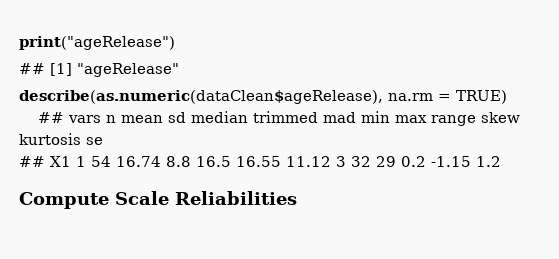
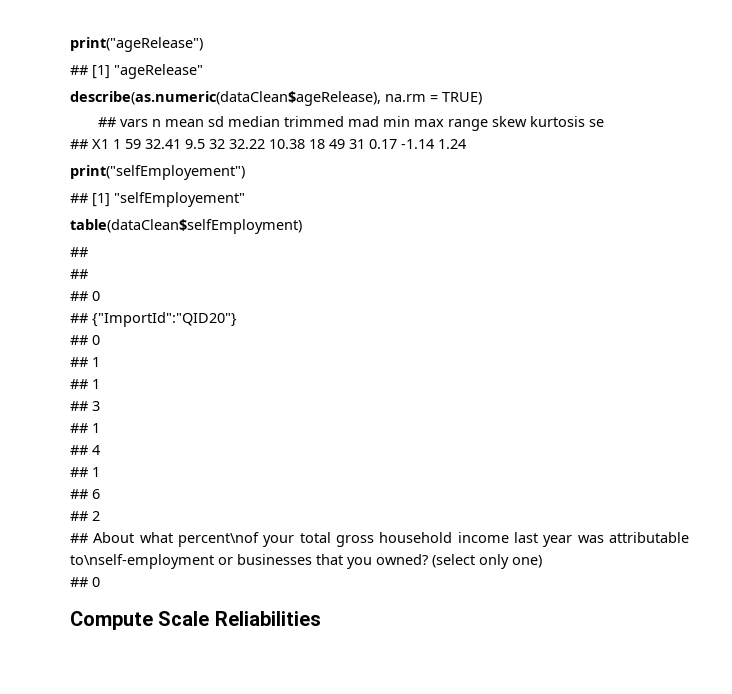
- ## X1 1 54 16.74 8.8 16.5 16.55 11.12 3 32 29 0.2 -1.15 1.2
+ ## X1 1 59 32.41 9.5 32 32.22 10.38 18 49 31 0.17 -1.14 1.24
+ print("selfEmployement")
+ ## [1] "selfEmployement"
+ table(dataClean$selfEmployment)
+ ##
+ ##
+ ## 0
+ ## {"ImportId":"QID20"}
+ ## 0
+ ## 1
+ ## 1
+ ## 3
+ ## 1
+ ## 4
+ ## 1
+ ## 6
+ ## 2
+ ## About what percent\nof your total gross household income last year was attributable to\nself-employment or businesses that you owned? (select only one)
+ ## 0

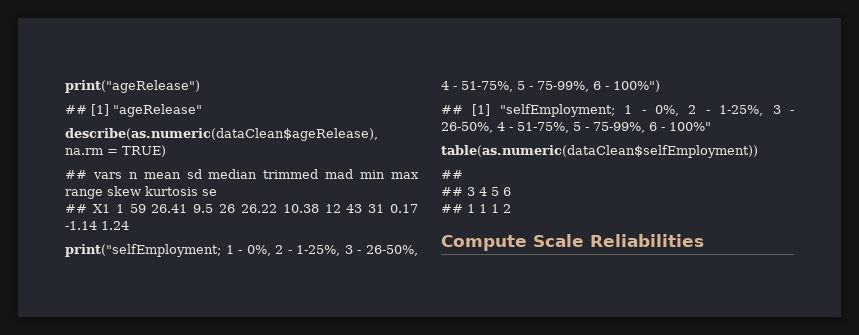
- ## X1 1 59 32.41 9.5 32 32.22 10.38 18 49 31 0.17 -1.14 1.24
- print("selfEmployement")
- ## [1] "selfEmployement"
- table(dataClean$selfEmployment)
+ ## X1 1 59 26.41 9.5 26 26.22 10.38 12 43 31 0.17 -1.14 1.24
+ print("selfEmployment; 1 - 0%, 2 - 1-25%, 3 - 26-50%, 4 - 51-75%, 5 - 75-99%, 6 - 100%")
+ ## [1] "selfEmployment; 1 - 0%, 2 - 1-25%, 3 - 26-50%, 4 - 51-75%, 5 - 75-99%, 6 - 100%"
+ table(as.numeric(dataClean$selfEmployment))
  ##
- ##
- ## 0
- ## {"ImportId":"QID20"}
- ## 0
- ## 1
- ## 1
- ## 3
- ## 1
- ## 4
- ## 1
- ## 6
- ## 2
- ## About what percent\nof your total gross household income last year was attributable to\nself-employment or businesses that you owned? (select only one)
- ## 0
+ ## 3 4 5 6
+ ## 1 1 1 2

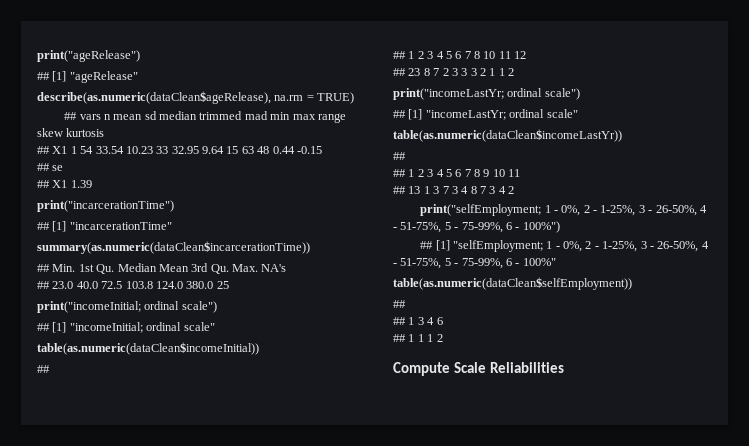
- ## vars n mean sd median trimmed mad min max range skew kurtosis se
- ## X1 1 59 26.41 9.5 26 26.22 10.38 12 43 31 0.17 -1.14 1.24
+ ## vars n mean sd median trimmed mad min max range skew kurtosis
+ ## X1 1 54 33.54 10.23 33 32.95 9.64 15 63 48 0.44 -0.15
+ ## se
+ ## X1 1.39
+ print("incarcerationTime")
+ ## [1] "incarcerationTime"
+ summary(as.numeric(dataClean$incarcerationTime))
+ ## Min. 1st Qu. Median Mean 3rd Qu. Max. NA's
+ ## 23.0 40.0 72.5 103.8 124.0 380.0 25
+ print("incomeInitial; ordinal scale")
+ ## [1] "incomeInitial; ordinal scale"
+ table(as.numeric(dataClean$incomeInitial))
+ ##
+ ## 1 2 3 4 5 6 7 8 10 11 12
+ ## 23 8 7 2 3 3 3 2 1 1 2
+ print("incomeLastYr; ordinal scale")
+ ## [1] "incomeLastYr; ordinal scale"
+ table(as.numeric(dataClean$incomeLastYr))
+ ##
+ ## 1 2 3 4 5 6 7 8 9 10 11
+ ## 13 1 3 7 3 4 8 7 3 4 2
- ## 3 4 5 6
+ ## 1 3 4 6

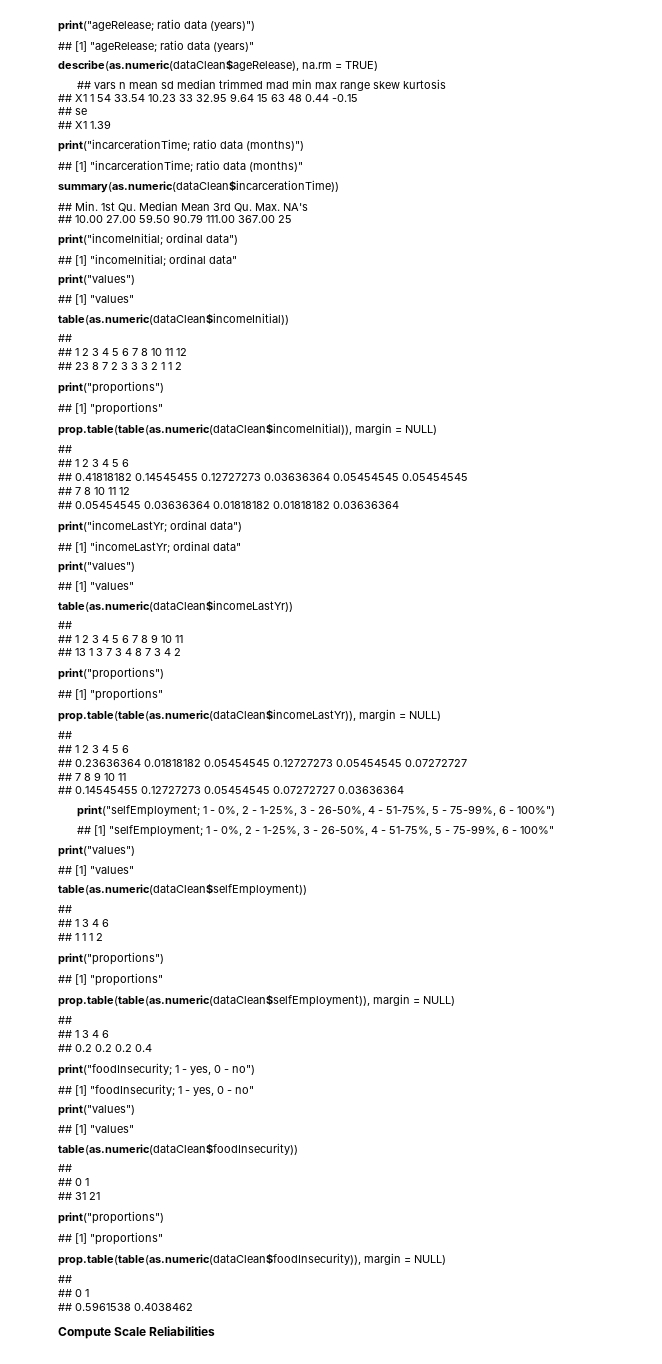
- print("ageRelease")
- ## [1] "ageRelease"
+ print("ageRelease; ratio data (years)")
+ ## [1] "ageRelease; ratio data (years)"
- print("incarcerationTime")
- ## [1] "incarcerationTime"
+ print("incarcerationTime; ratio data (months)")
+ ## [1] "incarcerationTime; ratio data (months)"
- ## 23.0 40.0 72.5 103.8 124.0 380.0 25
+ ## 10.00 27.00 59.50 90.79 111.00 367.00 25
- print("incomeInitial; ordinal scale")
+ print("incomeInitial; ordinal data")
- ## [1] "incomeInitial; ordinal scale"
+ ## [1] "incomeInitial; ordinal data"
+ print("values")
+ ## [1] "values"
  ## 23 8 7 2 3 3 3 2 1 1 2
+ print("proportions")
+ ## [1] "proportions"
+ prop.table(table(as.numeric(dataClean$incomeInitial)), margin = NULL)
+ ##
+ ## 1 2 3 4 5 6
+ ## 0.41818182 0.14545455 0.12727273 0.03636364 0.05454545 0.05454545
+ ## 7 8 10 11 12
+ ## 0.05454545 0.03636364 0.01818182 0.01818182 0.03636364
- print("incomeLastYr; ordinal scale")
+ print("incomeLastYr; ordinal data")
- ## [1] "incomeLastYr; ordinal scale"
+ ## [1] "incomeLastYr; ordinal data"
+ print("values")
+ ## [1] "values"
  ## 13 1 3 7 3 4 8 7 3 4 2
+ print("proportions")
+ ## [1] "proportions"
+ prop.table(table(as.numeric(dataClean$incomeLastYr)), margin = NULL)
+ ##
+ ## 1 2 3 4 5 6
+ ## 0.23636364 0.01818182 0.05454545 0.12727273 0.05454545 0.07272727
+ ## 7 8 9 10 11
+ ## 0.14545455 0.12727273 0.05454545 0.07272727 0.03636364
  ## [1] "selfEmployment; 1 - 0%, 2 - 1-25%, 3 - 26-50%, 4 - 51-75%, 5 - 75-99%, 6 - 100%"
+ print("values")
+ ## [1] "values"
  ## 1 1 1 2
+ print("proportions")
+ ## [1] "proportions"
+ prop.table(table(as.numeric(dataClean$selfEmployment)), margin = NULL)
+ ##
+ ## 1 3 4 6
+ ## 0.2 0.2 0.2 0.4
+ print("foodInsecurity; 1 - yes, 0 - no")
+ ## [1] "foodInsecurity; 1 - yes, 0 - no"
+ print("values")
+ ## [1] "values"
+ table(as.numeric(dataClean$foodInsecurity))
+ ##
+ ## 0 1
+ ## 31 21
+ print("proportions")
+ ## [1] "proportions"
+ prop.table(table(as.numeric(dataClean$foodInsecurity)), margin = NULL)
+ ##
+ ## 0 1
+ ## 0.5961538 0.4038462

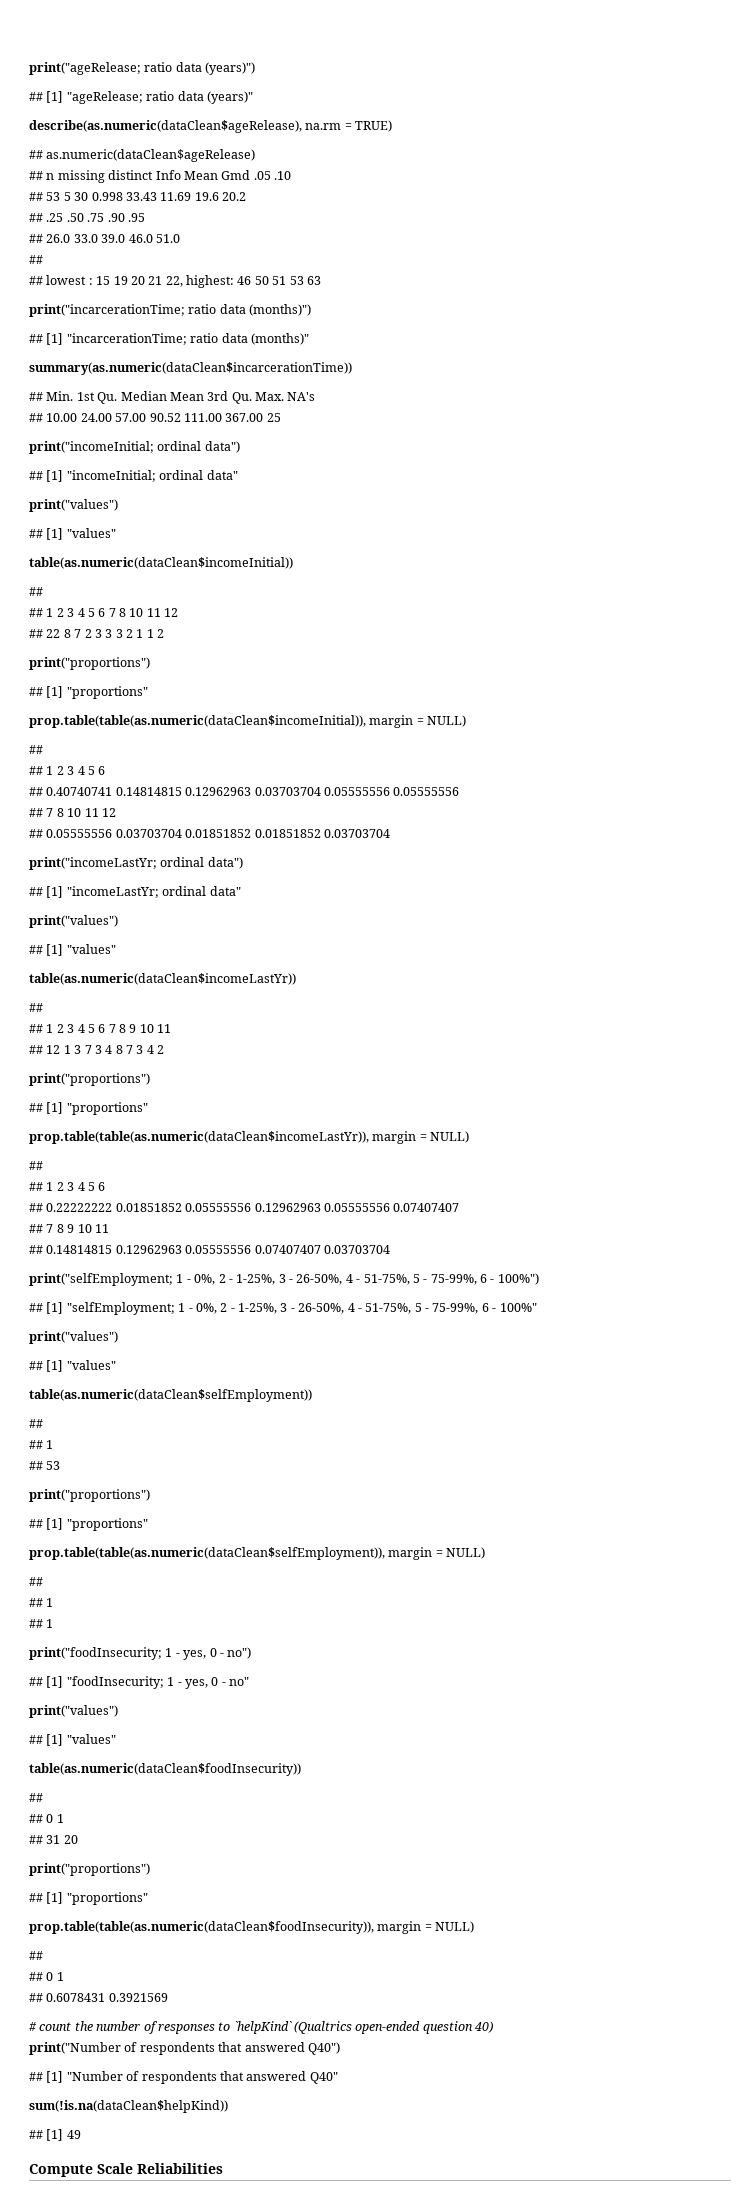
- ## vars n mean sd median trimmed mad min max range skew kurtosis
- ## X1 1 54 33.54 10.23 33 32.95 9.64 15 63 48 0.44 -0.15
- ## se
- ## X1 1.39
+ ## as.numeric(dataClean$ageRelease)
+ ## n missing distinct Info Mean Gmd .05 .10
+ ## 53 5 30 0.998 33.43 11.69 19.6 20.2
+ ## .25 .50 .75 .90 .95
+ ## 26.0 33.0 39.0 46.0 51.0
+ ##
+ ## lowest : 15 19 20 21 22, highest: 46 50 51 53 63
- ## 10.00 27.00 59.50 90.79 111.00 367.00 25
+ ## 10.00 24.00 57.00 90.52 111.00 367.00 25
- ## 23 8 7 2 3 3 3 2 1 1 2
+ ## 22 8 7 2 3 3 3 2 1 1 2
- ## 0.41818182 0.14545455 0.12727273 0.03636364 0.05454545 0.05454545
+ ## 0.40740741 0.14814815 0.12962963 0.03703704 0.05555556 0.05555556
- ## 0.05454545 0.03636364 0.01818182 0.01818182 0.03636364
+ ## 0.05555556 0.03703704 0.01851852 0.01851852 0.03703704
- ## 13 1 3 7 3 4 8 7 3 4 2
+ ## 12 1 3 7 3 4 8 7 3 4 2
- ## 0.23636364 0.01818182 0.05454545 0.12727273 0.05454545 0.07272727
+ ## 0.22222222 0.01851852 0.05555556 0.12962963 0.05555556 0.07407407
- ## 0.14545455 0.12727273 0.05454545 0.07272727 0.03636364
+ ## 0.14814815 0.12962963 0.05555556 0.07407407 0.03703704
  table(as.numeric(dataClean$selfEmployment))
  ##
- ## 1 3 4 6
- ## 1 1 1 2
+ ## 1
+ ## 53
  prop.table(table(as.numeric(dataClean$selfEmployment)), margin = NULL)
  ##
- ## 1 3 4 6
- ## 0.2 0.2 0.2 0.4
+ ## 1
+ ## 1
- ## 31 21
+ ## 31 20
- ## 0.5961538 0.4038462
+ ## 0.6078431 0.3921569
+ # count the number of responses to `helpKind` (Qualtrics open-ended question 40)
+ print("Number of respondents that answered Q40")
+ ## [1] "Number of respondents that answered Q40"
+ sum(!is.na(dataClean$helpKind))
+ ## [1] 49

